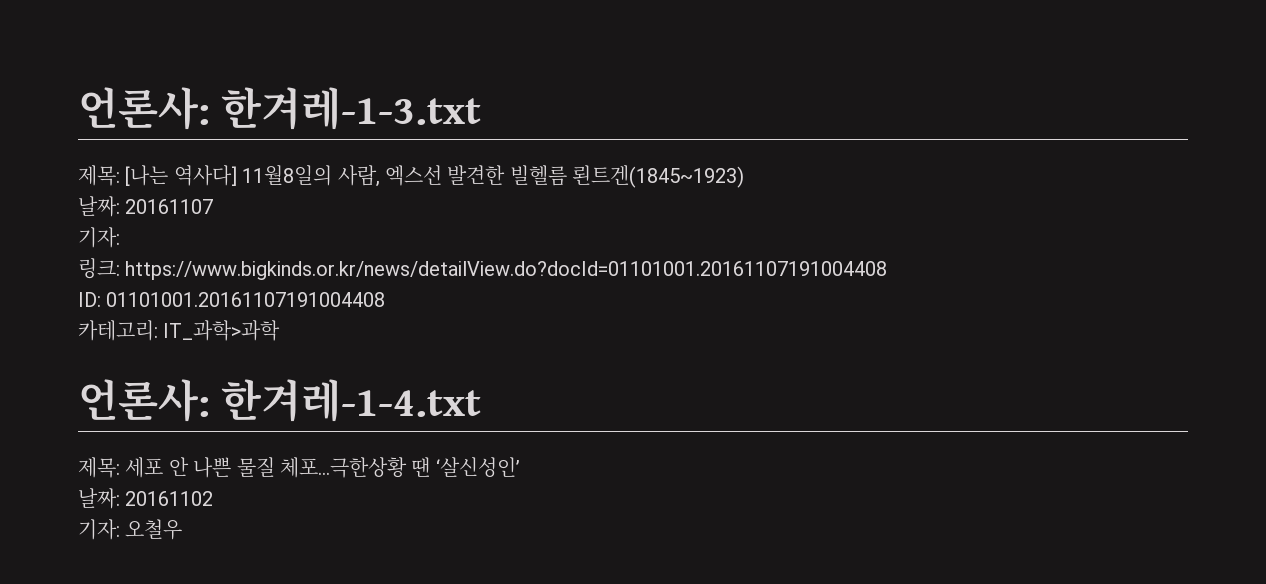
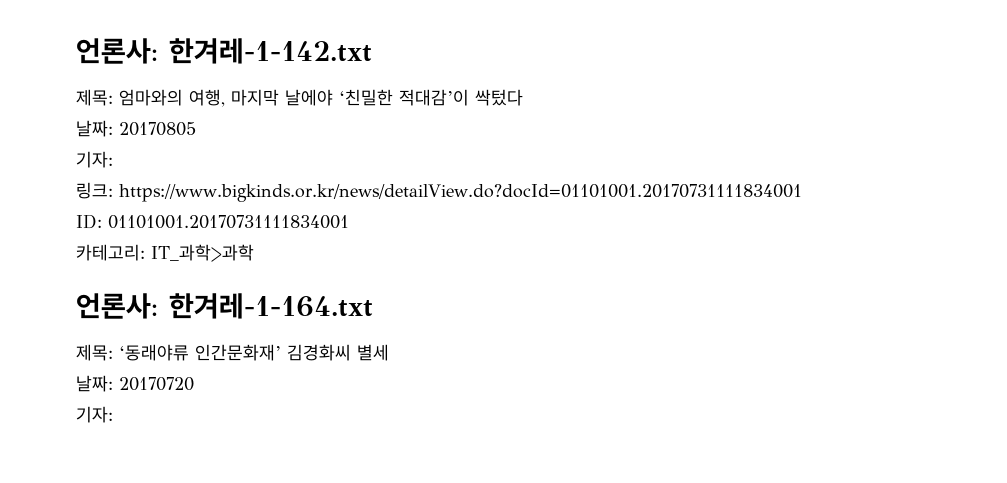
- 언론사: 한겨레-1-3.txt
- 제목: [나는 역사다] 11월8일의 사람, 엑스선 발견한 빌헬름 뢴트겐(1845~1923)
- 날짜: 20161107
+ 언론사: 한겨레-1-142.txt
+ 제목: 엄마와의 여행, 마지막 날에야 ‘친밀한 적대감’이 싹텄다
+ 날짜: 20170805
- 링크: https://www.bigkinds.or.kr/news/detailView.do?docId=01101001.20161107191004408
+ 링크: https://www.bigkinds.or.kr/news/detailView.do?docId=01101001.20170731111834001
- ID: 01101001.20161107191004408
+ ID: 01101001.20170731111834001
- 언론사: 한겨레-1-4.txt
- 제목: 세포 안 나쁜 물질 체포…극한상황 땐 ‘살신성인’
- 날짜: 20161102
- 기자: 오철우
+ 언론사: 한겨레-1-164.txt
+ 제목: ‘동래야류 인간문화재’ 김경화씨 별세
+ 날짜: 20170720
+ 기자:

